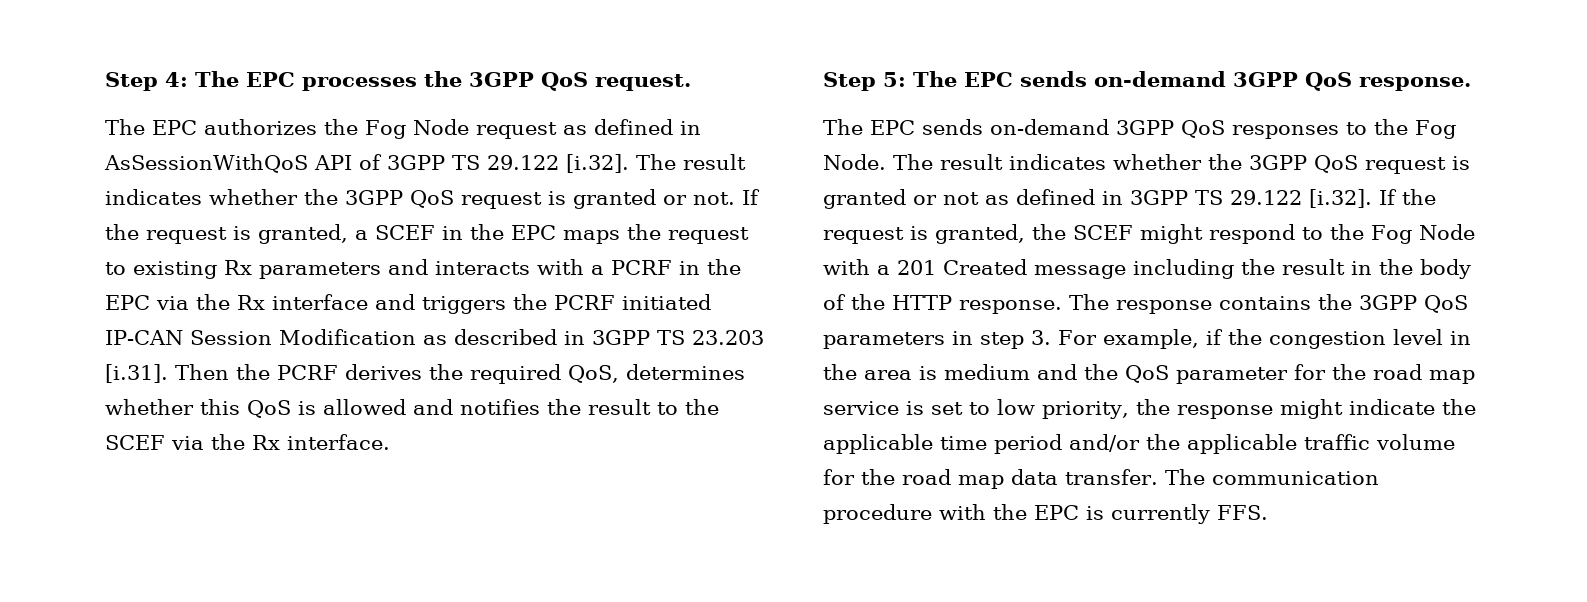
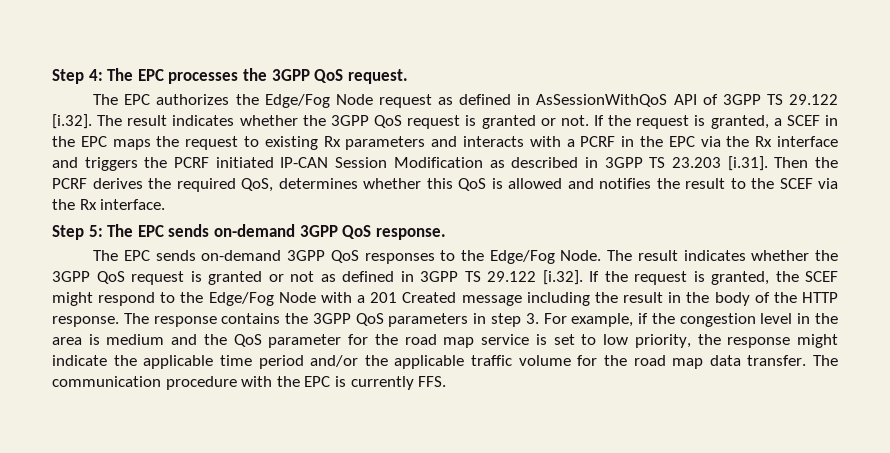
- The EPC authorizes the Fog Node request as defined in AsSessionWithQoS API of 3GPP TS 29.122 [i.32]. The result indicates whether the 3GPP QoS request is granted or not.
+ The EPC authorizes the Edge/Fog Node request as defined in AsSessionWithQoS API of 3GPP TS 29.122 [i.32]. The result indicates whether the 3GPP QoS request is granted or not.
- The EPC sends on-demand 3GPP QoS responses to the Fog Node.
+ The EPC sends on-demand 3GPP QoS responses to the Edge/Fog Node.
- The result indicates whether the 3GPP QoS request is granted or not as defined in 3GPP TS 29.122 [i.32]. If the request is granted, the SCEF might respond to the Fog Node with a 201 Created message including the result in the body of the HTTP response.
+ The result indicates whether the 3GPP QoS request is granted or not as defined in 3GPP TS 29.122 [i.32]. If the request is granted, the SCEF might respond to the Edge/Fog Node with a 201 Created message including the result in the body of the HTTP response.

